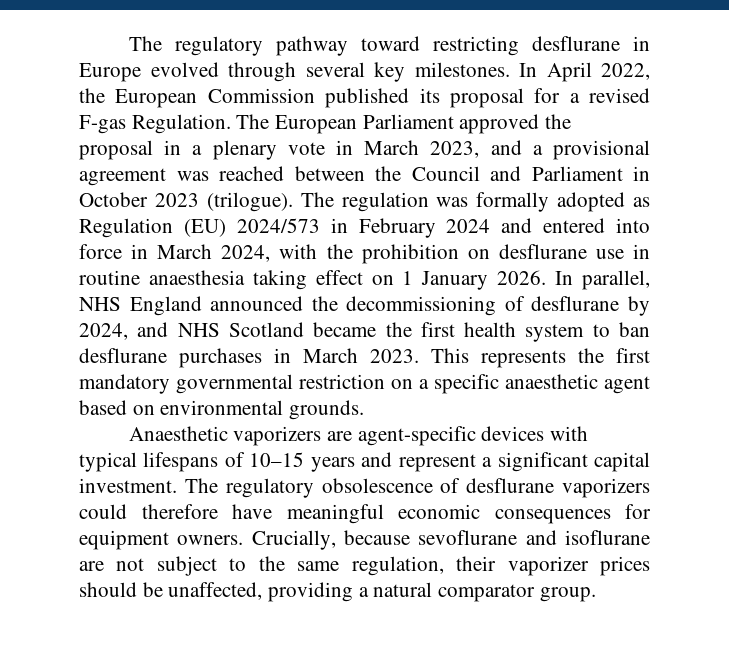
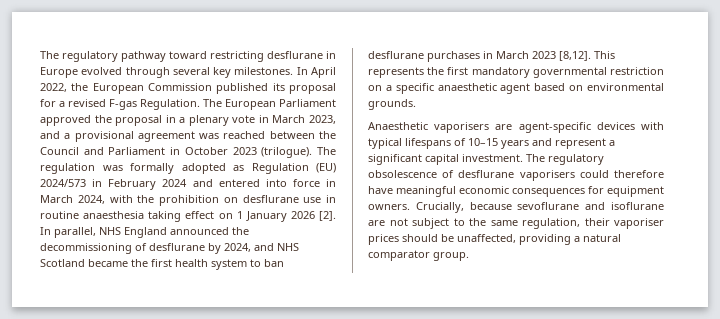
- The regulation was formally adopted as Regulation (EU) 2024/573 in February 2024 and entered into force in March 2024, with the prohibition on desflurane use in routine anaesthesia taking effect on 1 January 2026.
+ The regulation was formally adopted as Regulation (EU) 2024/573 in February 2024 and entered into force in March 2024, with the prohibition on desflurane use in routine anaesthesia taking effect on 1 January 2026 [2].
- In parallel, NHS England announced the decommissioning of desflurane by 2024, and NHS Scotland became the first health system to ban desflurane purchases in March 2023.
+ In parallel, NHS England announced the decommissioning of desflurane by 2024, and NHS Scotland became the first health system to ban desflurane purchases in March 2023 [8,12].
- Anaesthetic vaporizers are agent-specific devices with typical lifespans of 10–15 years and represent a significant capital investment.
+ Anaesthetic vaporisers are agent-specific devices with typical lifespans of 10–15 years and represent a significant capital investment.
- The regulatory obsolescence of desflurane vaporizers could therefore have meaningful economic consequences for equipment owners.
+ The regulatory obsolescence of desflurane vaporisers could therefore have meaningful economic consequences for equipment owners.
- Crucially, because sevoflurane and isoflurane are not subject to the same regulation, their vaporizer prices should be unaffected, providing a natural comparator group.
+ Crucially, because sevoflurane and isoflurane are not subject to the same regulation, their vaporiser prices should be unaffected, providing a natural comparator group.

